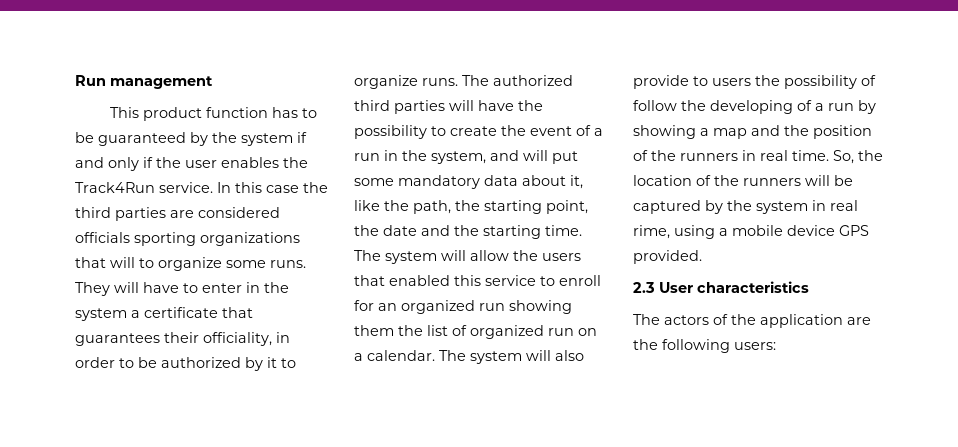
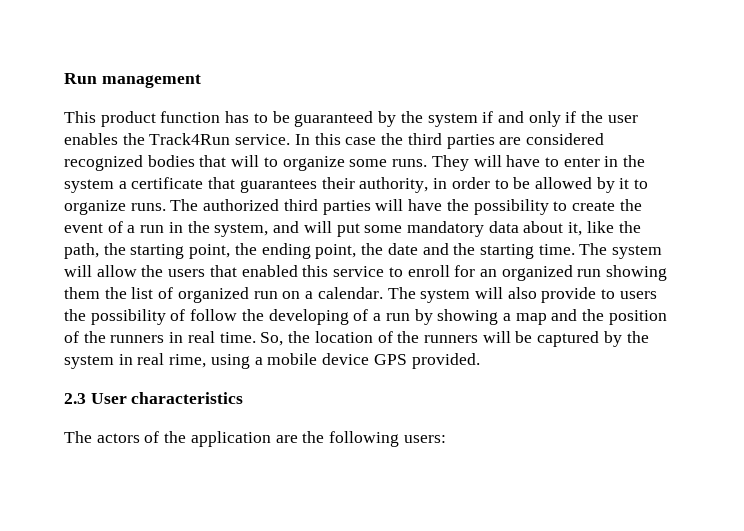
- In this case the third parties are considered officials sporting organizations that will to organize some runs.
+ In this case the third parties are considered recognized bodies that will to organize some runs.
- They will have to enter in the system a certificate that guarantees their officiality, in order to be authorized by it to organize runs.
+ They will have to enter in the system a certificate that guarantees their authority, in order to be allowed by it to organize runs.
- The authorized third parties will have the possibility to create the event of a run in the system, and will put some mandatory data about it, like the path, the starting point, the date and the starting time.
+ The authorized third parties will have the possibility to create the event of a run in the system, and will put some mandatory data about it, like the path, the starting point, the ending point, the date and the starting time.

